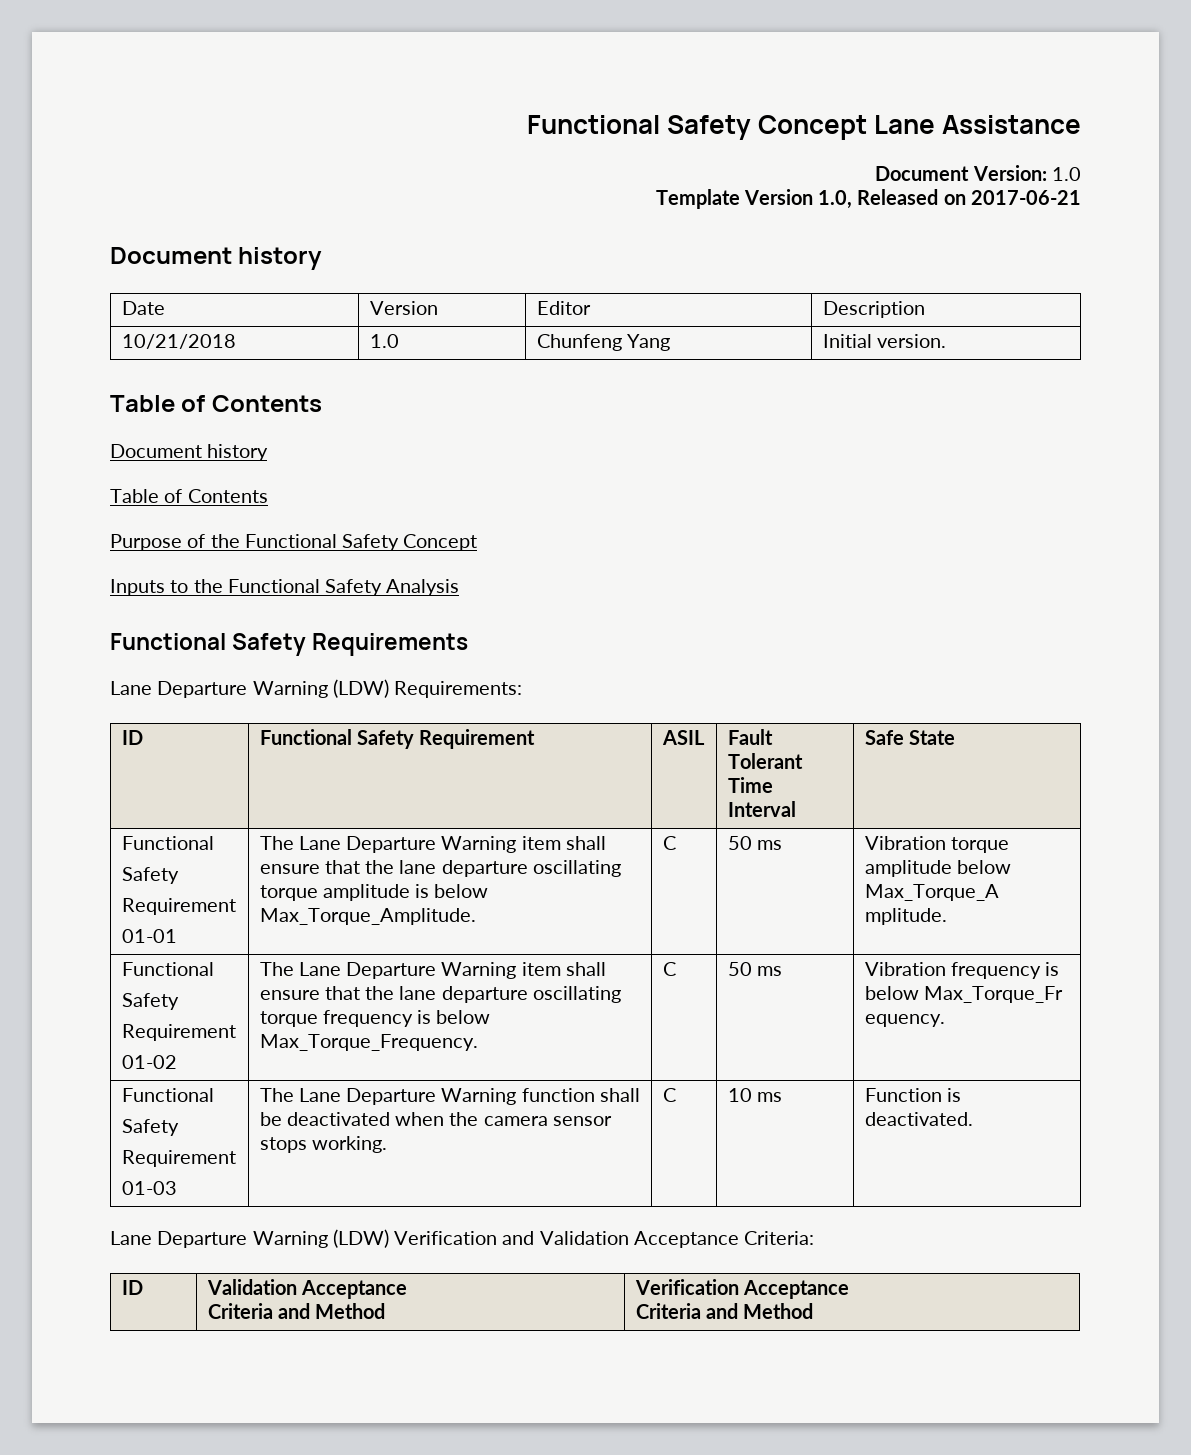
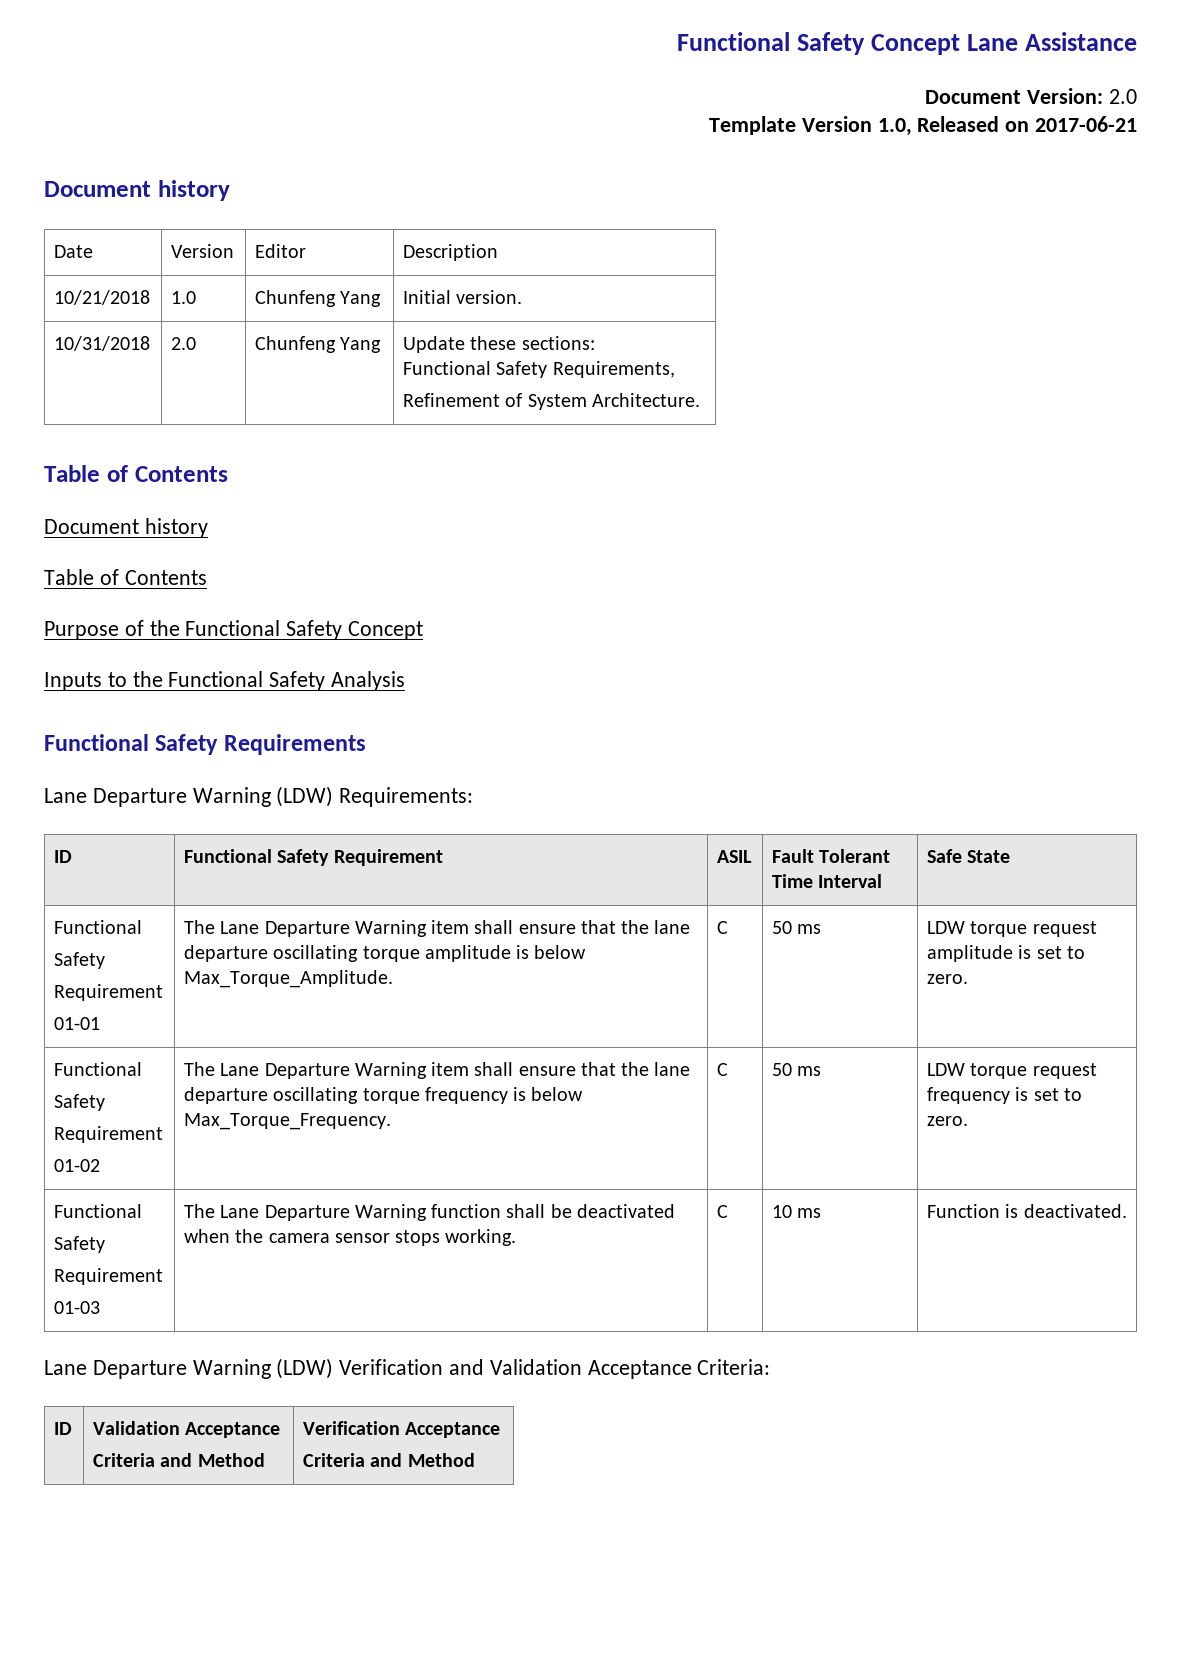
- Document Version: 1.0
+ Document Version: 2.0
+ 10/31/2018 | 2.0 | Chunfeng Yang | Update these sections:
+ Functional Safety Requirements,
+ Refinement of System Architecture.
  ID | Functional Safety Requirement | ASIL | Fault Tolerant Time Interval | Safe State
  Functional
  Safety
  Requirement
- 01-01 | The Lane Departure Warning item shall ensure that the lane departure oscillating torque amplitude is below Max_Torque_Amplitude. | C | 50 ms | Vibration torque amplitude below Max_Torque_A mplitude.
+ 01-01 | The Lane Departure Warning item shall ensure that the lane departure oscillating torque amplitude is below Max_Torque_Amplitude. | C | 50 ms | LDW torque request amplitude is set to zero.
  Functional
  Safety
  Requirement
- 01-02 | The Lane Departure Warning item shall ensure that the lane departure oscillating torque frequency is below Max_Torque_Frequency. | C | 50 ms | Vibration frequency is below Max_Torque_Fr equency.
+ 01-02 | The Lane Departure Warning item shall ensure that the lane departure oscillating torque frequency is below Max_Torque_Frequency. | C | 50 ms | LDW torque request frequency is set to zero.

